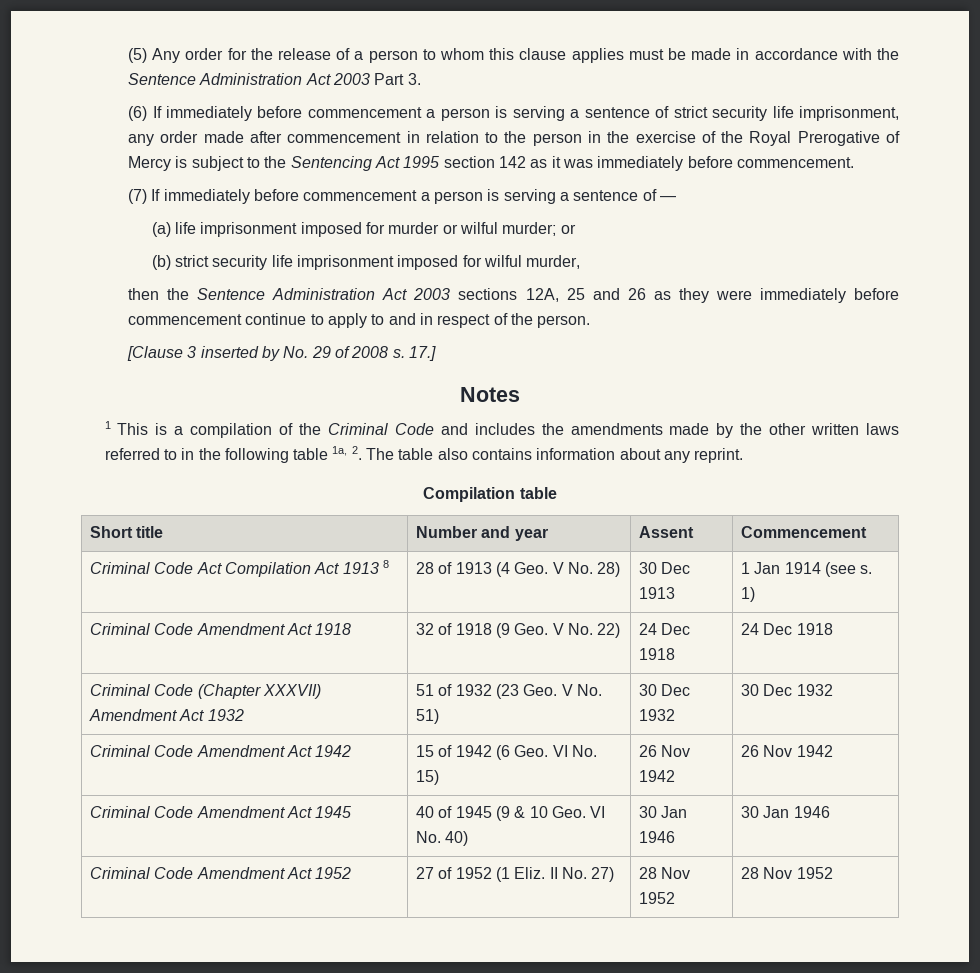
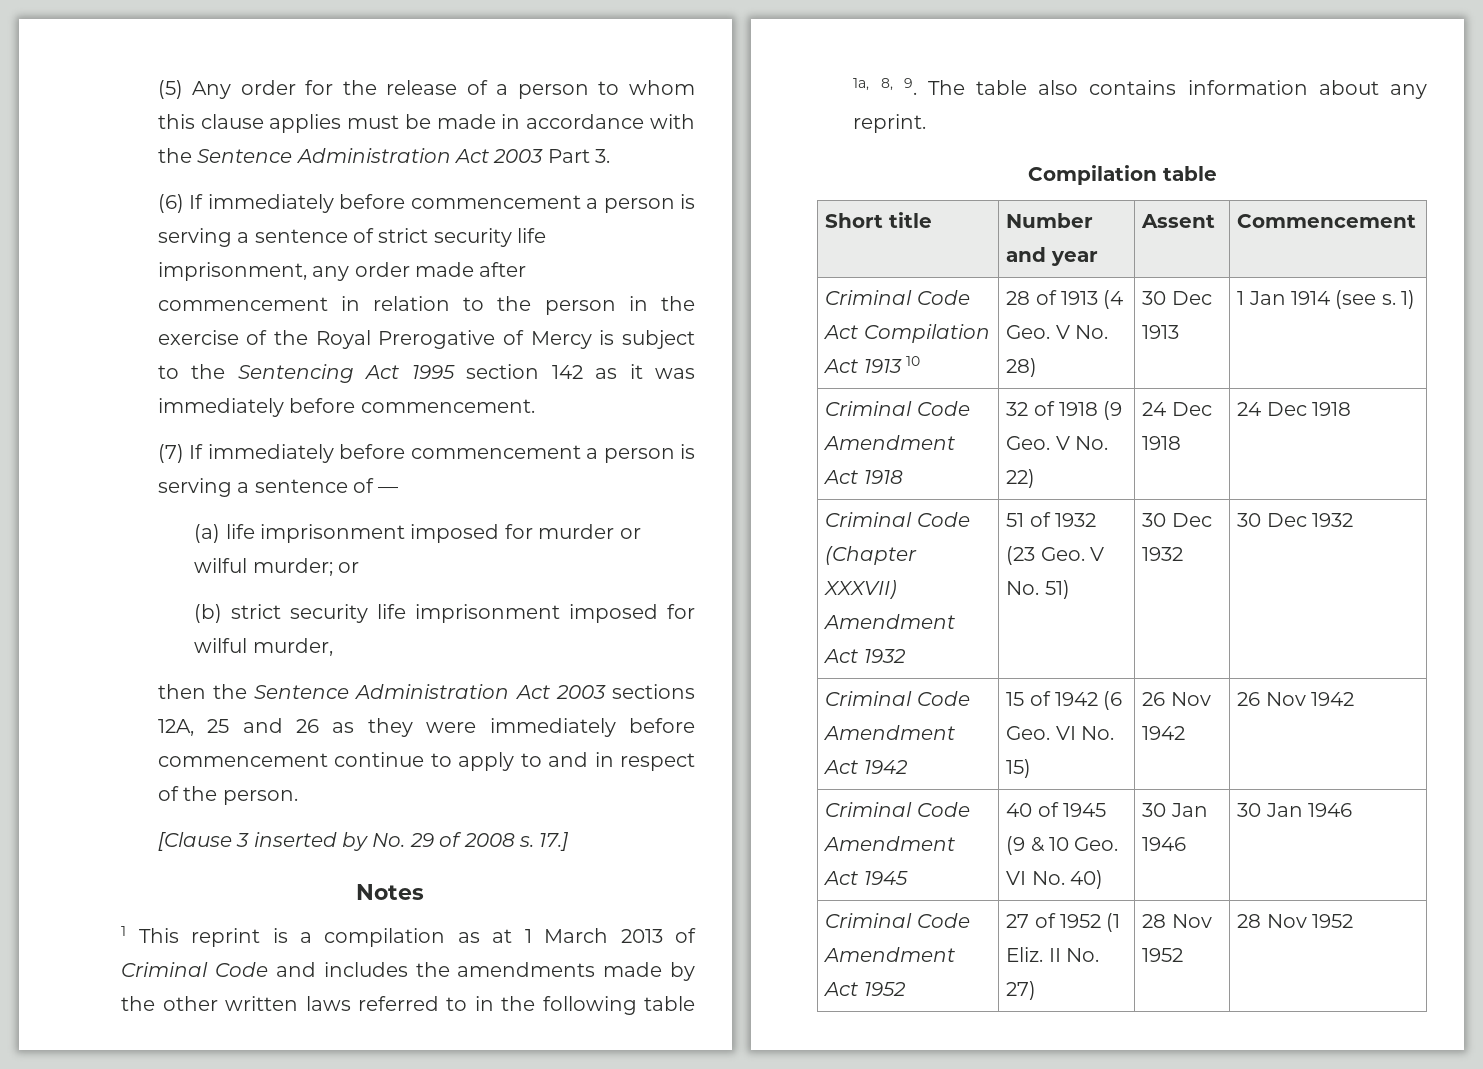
- 1 This is a compilation of the Criminal Code and includes the amendments made by the other written laws referred to in the following table 1a, 2. The table also contains information about any reprint.
+ 1 This reprint is a compilation as at 1 March 2013 of Criminal Code and includes the amendments made by the other written laws referred to in the following table 1a, 8, 9. The table also contains information about any reprint.
- Criminal Code Act Compilation Act 1913 8 | 28 of 1913 (4 Geo. V No. 28) | 30 Dec 1913 | 1 Jan 1914 (see s. 1)
+ Criminal Code Act Compilation Act 1913 10 | 28 of 1913 (4 Geo. V No. 28) | 30 Dec 1913 | 1 Jan 1914 (see s. 1)

